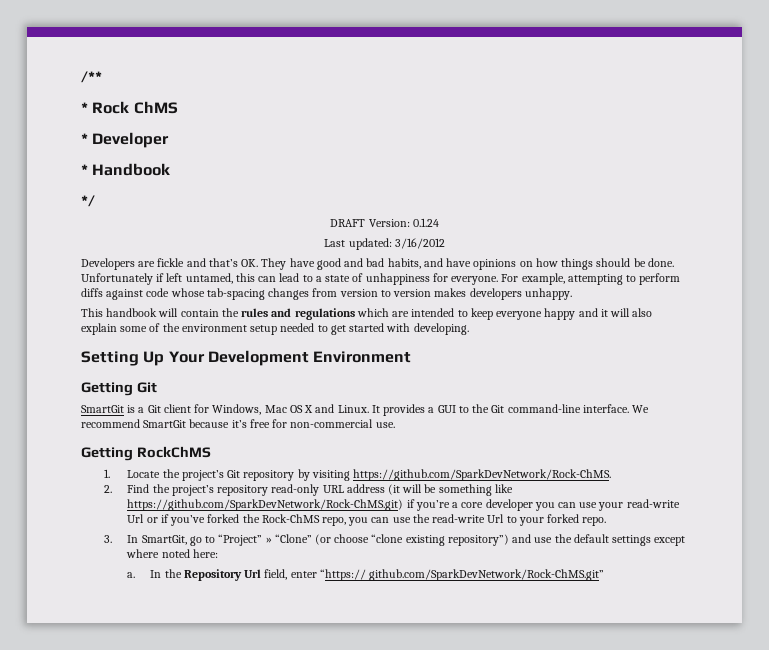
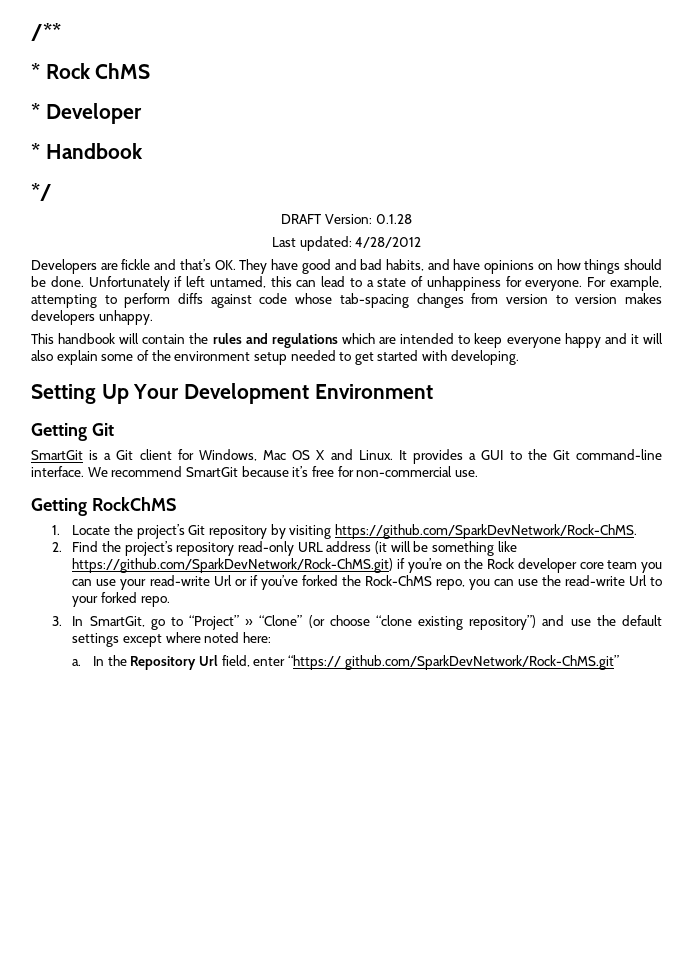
- DRAFT Version: 0.1.24
+ DRAFT Version: 0.1.28
- Last updated: 3/16/2012
+ Last updated: 4/28/2012
- 2. Find the project’s repository read-only URL address (it will be something like https://github.com/SparkDevNetwork/Rock-ChMS.git) if you’re a core developer you can use your read-write Url or if you’ve forked the Rock-ChMS repo, you can use the read-write Url to your forked repo.
+ 2. Find the project’s repository read-only URL address (it will be something like https://github.com/SparkDevNetwork/Rock-ChMS.git) if you’re on the Rock developer core team you can use your read-write Url or if you’ve forked the Rock-ChMS repo, you can use the read-write Url to your forked repo.

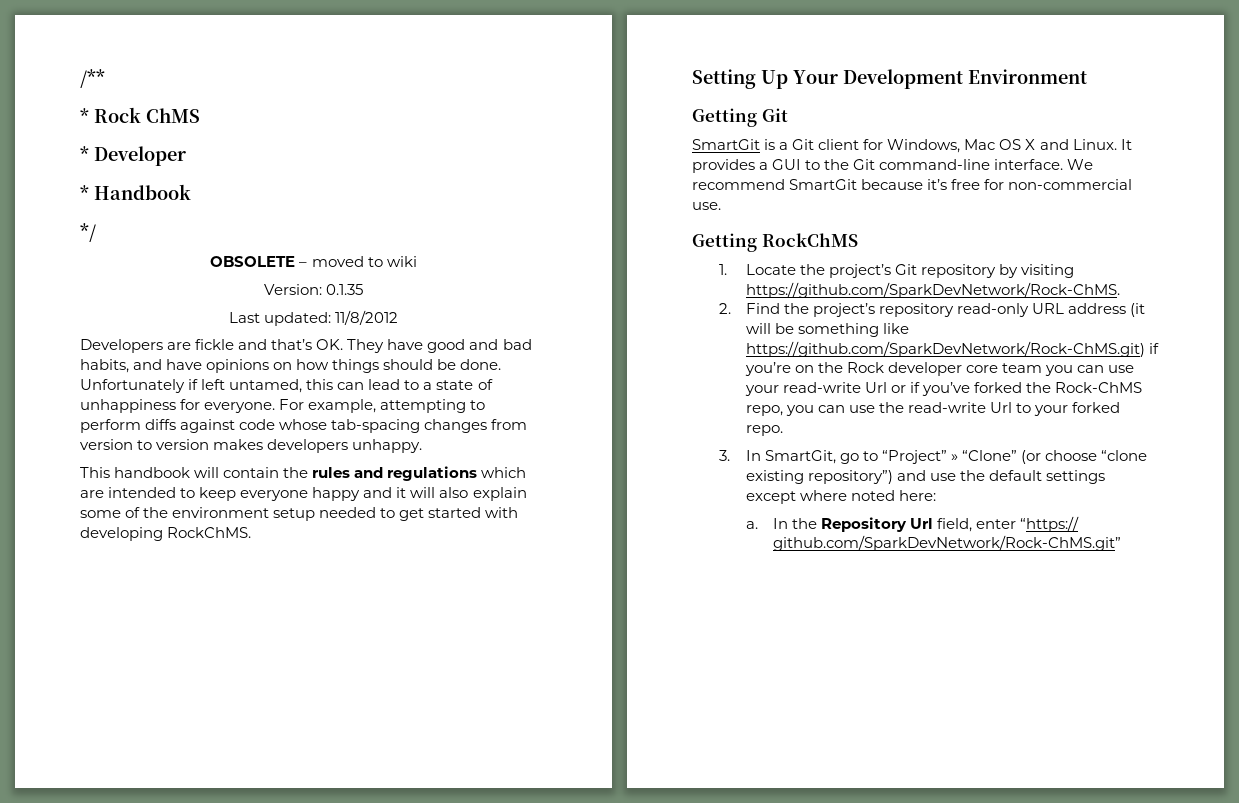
- DRAFT Version: 0.1.28
+ OBSOLETE – moved to wiki
+ Version: 0.1.35
- Last updated: 4/28/2012
+ Last updated: 11/8/2012
- This handbook will contain the rules and regulations which are intended to keep everyone happy and it will also explain some of the environment setup needed to get started with developing.
+ This handbook will contain the rules and regulations which are intended to keep everyone happy and it will also explain some of the environment setup needed to get started with developing RockChMS.

